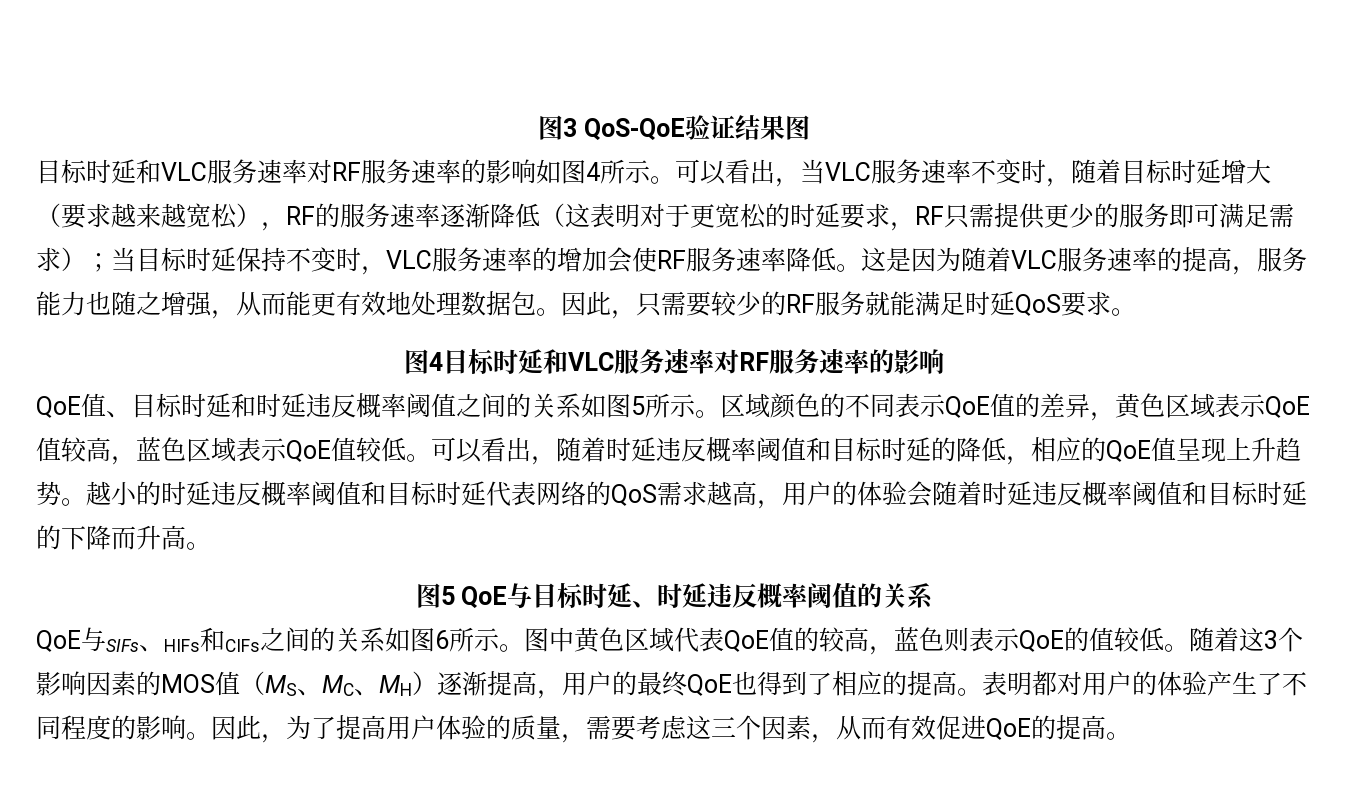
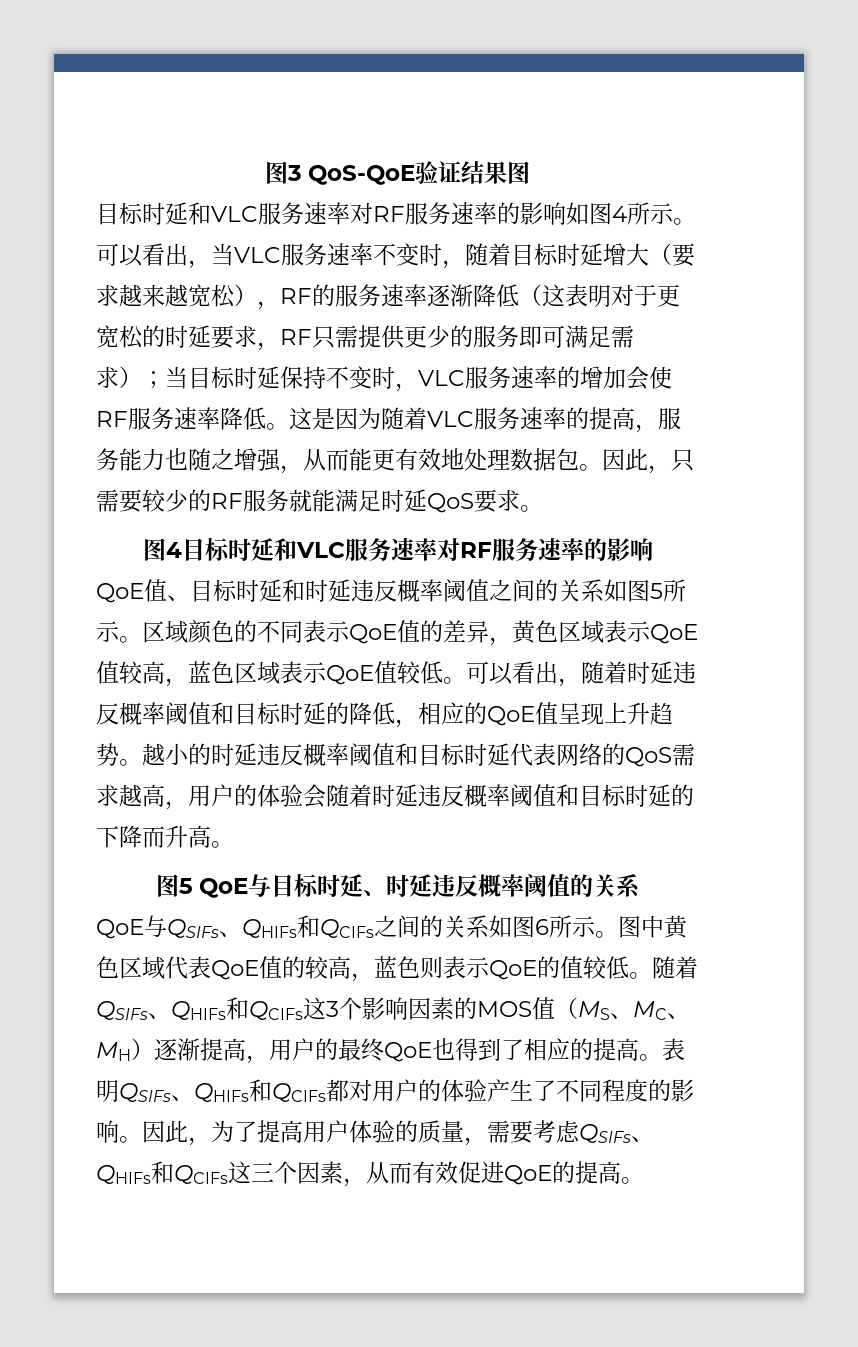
- QoE与SIFs、HIFs和CIFs之间的关系如图6所示。
+ QoE与QSIFs、QHIFs和QCIFs之间的关系如图6所示。
- 随着这3个影响因素的MOS值（MS、MC、MH）逐渐提高，用户的最终QoE也得到了相应的提高。
+ 随着QSIFs、QHIFs和QCIFs这3个影响因素的MOS值（MS、MC、MH）逐渐提高，用户的最终QoE也得到了相应的提高。
- 表明都对用户的体验产生了不同程度的影响。
+ 表明QSIFs、QHIFs和QCIFs都对用户的体验产生了不同程度的影响。
- 因此，为了提高用户体验的质量，需要考虑这三个因素，从而有效促进QoE的提高。
+ 因此，为了提高用户体验的质量，需要考虑QSIFs、QHIFs和QCIFs这三个因素，从而有效促进QoE的提高。

